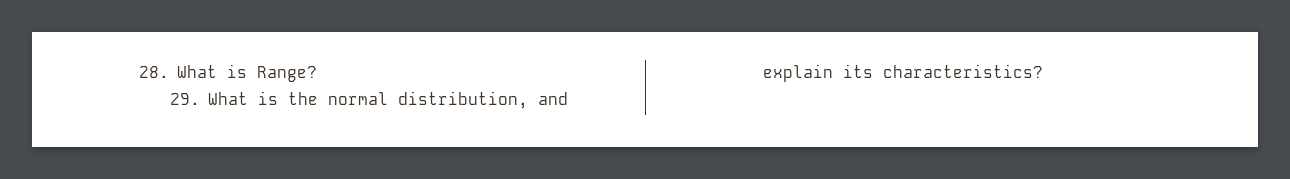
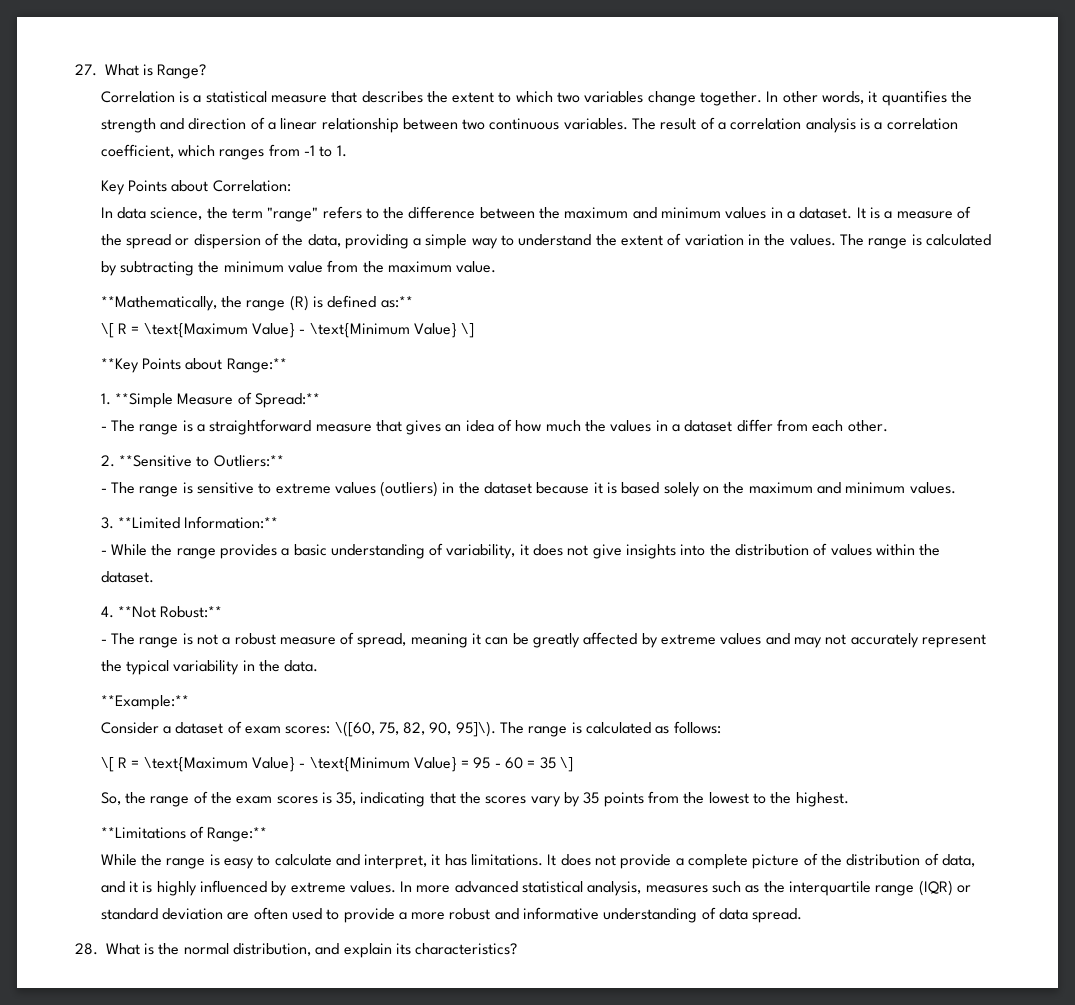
- 28. What is Range?
+ 27. What is Range?
- 29. What is the normal distribution, and explain its characteristics?
+ Correlation is a statistical measure that describes the extent to which two variables change together. In other words, it quantifies the strength and direction of a linear relationship between two continuous variables. The result of a correlation analysis is a correlation coefficient, which ranges from -1 to 1.
+ Key Points about Correlation:
+ In data science, the term "range" refers to the difference between the maximum and minimum values in a dataset. It is a measure of the spread or dispersion of the data, providing a simple way to understand the extent of variation in the values. The range is calculated by subtracting the minimum value from the maximum value.
+ **Mathematically, the range (R) is defined as:**
+ \[ R = \text{Maximum Value} - \text{Minimum Value} \]
+ **Key Points about Range:**
+ 1. **Simple Measure of Spread:**
+ - The range is a straightforward measure that gives an idea of how much the values in a dataset differ from each other.
+ 2. **Sensitive to Outliers:**
+ - The range is sensitive to extreme values (outliers) in the dataset because it is based solely on the maximum and minimum values.
+ 3. **Limited Information:**
+ - While the range provides a basic understanding of variability, it does not give insights into the distribution of values within the dataset.
+ 4. **Not Robust:**
+ - The range is not a robust measure of spread, meaning it can be greatly affected by extreme values and may not accurately represent the typical variability in the data.
+ **Example:**
+ Consider a dataset of exam scores: \([60, 75, 82, 90, 95]\). The range is calculated as follows:
+ \[ R = \text{Maximum Value} - \text{Minimum Value} = 95 - 60 = 35 \]
+ So, the range of the exam scores is 35, indicating that the scores vary by 35 points from the lowest to the highest.
+ **Limitations of Range:**
+ While the range is easy to calculate and interpret, it has limitations. It does not provide a complete picture of the distribution of data, and it is highly influenced by extreme values. In more advanced statistical analysis, measures such as the interquartile range (IQR) or standard deviation are often used to provide a more robust and informative understanding of data spread.
+ 28. What is the normal distribution, and explain its characteristics?

